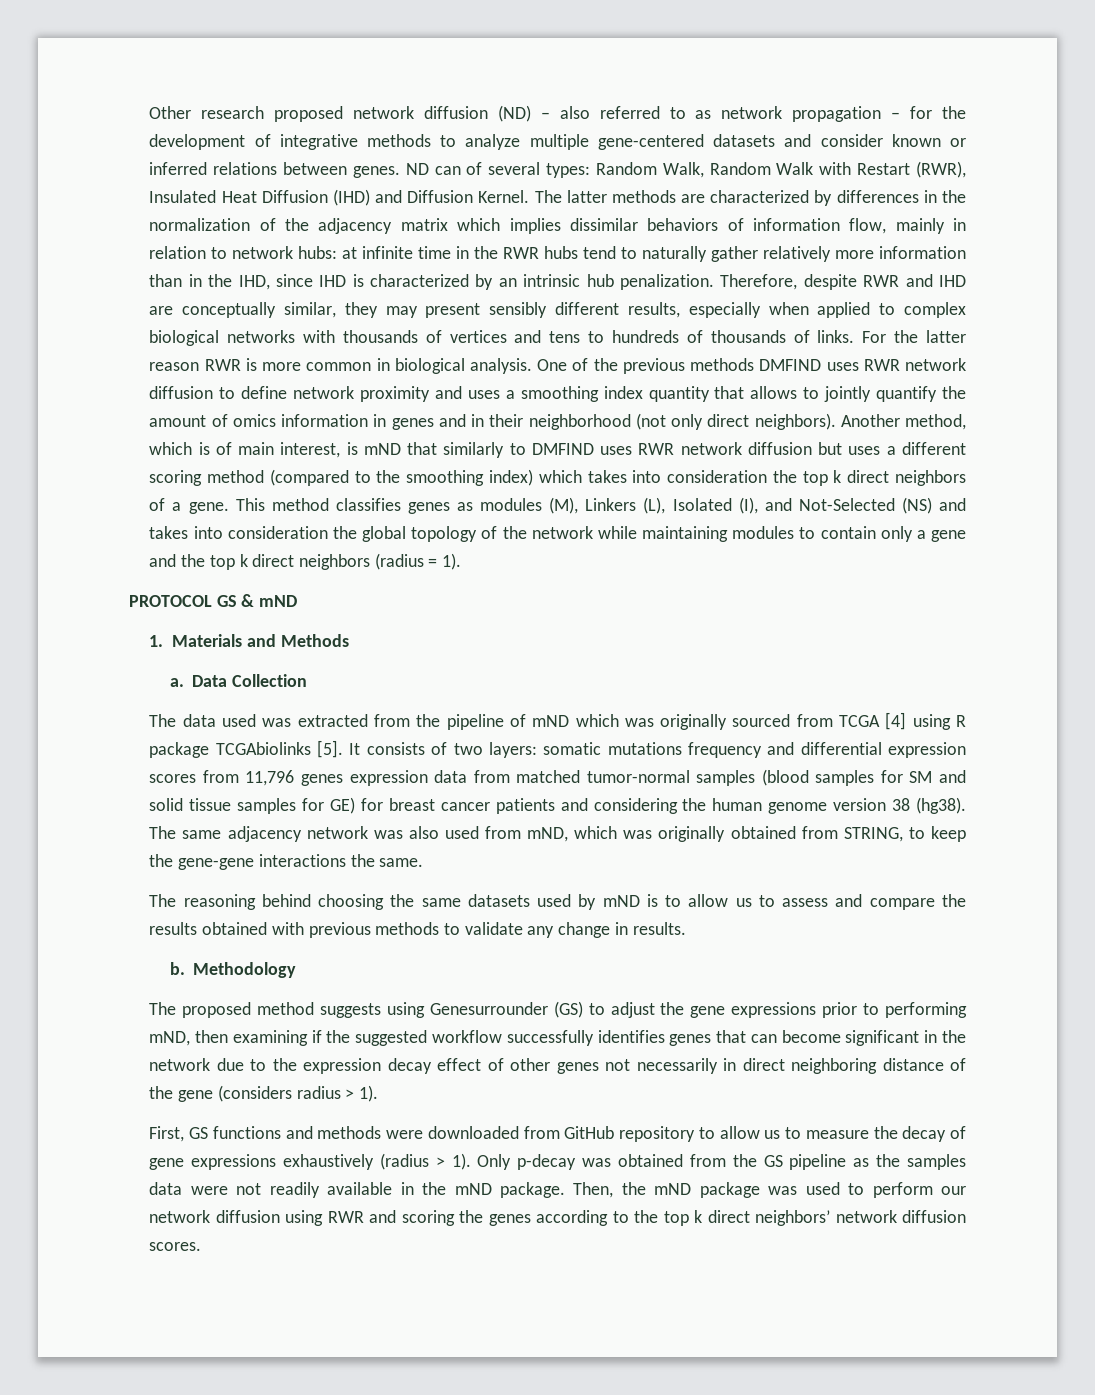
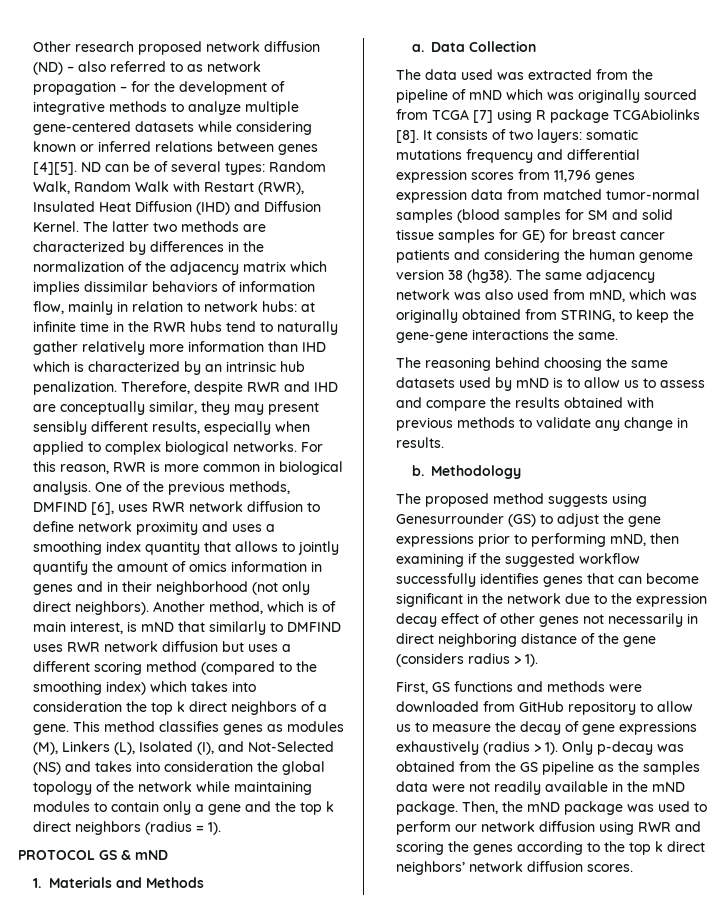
- Other research proposed network diffusion (ND) – also referred to as network propagation – for the development of integrative methods to analyze multiple gene-centered datasets and consider known or inferred relations between genes.
+ Other research proposed network diffusion (ND) – also referred to as network propagation – for the development of integrative methods to analyze multiple gene-centered datasets while considering known or inferred relations between genes [4][5].
- ND can of several types: Random Walk, Random Walk with Restart (RWR), Insulated Heat Diffusion (IHD) and Diffusion Kernel.
+ ND can be of several types: Random Walk, Random Walk with Restart (RWR), Insulated Heat Diffusion (IHD) and Diffusion Kernel.
- The latter methods are characterized by differences in the normalization of the adjacency matrix which implies dissimilar behaviors of information flow, mainly in relation to network hubs: at infinite time in the RWR hubs tend to naturally gather relatively more information than in the IHD, since IHD is characterized by an intrinsic hub penalization.
+ The latter two methods are characterized by differences in the normalization of the adjacency matrix which implies dissimilar behaviors of information flow, mainly in relation to network hubs: at infinite time in the RWR hubs tend to naturally gather relatively more information than IHD which is characterized by an intrinsic hub penalization.
- Therefore, despite RWR and IHD are conceptually similar, they may present sensibly different results, especially when applied to complex biological networks with thousands of vertices and tens to hundreds of thousands of links. For the latter reason RWR is more common in biological analysis.
+ Therefore, despite RWR and IHD are conceptually similar, they may present sensibly different results, especially when applied to complex biological networks. For this reason, RWR is more common in biological analysis.
- One of the previous methods DMFIND uses RWR network diffusion to define network proximity and uses a smoothing index quantity that allows to jointly quantify the amount of omics information in genes and in their neighborhood (not only direct neighbors).
+ One of the previous methods, DMFIND [6], uses RWR network diffusion to define network proximity and uses a smoothing index quantity that allows to jointly quantify the amount of omics information in genes and in their neighborhood (not only direct neighbors).
- The data used was extracted from the pipeline of mND which was originally sourced from TCGA [4] using R package TCGAbiolinks [5].
+ The data used was extracted from the pipeline of mND which was originally sourced from TCGA [7] using R package TCGAbiolinks [8].

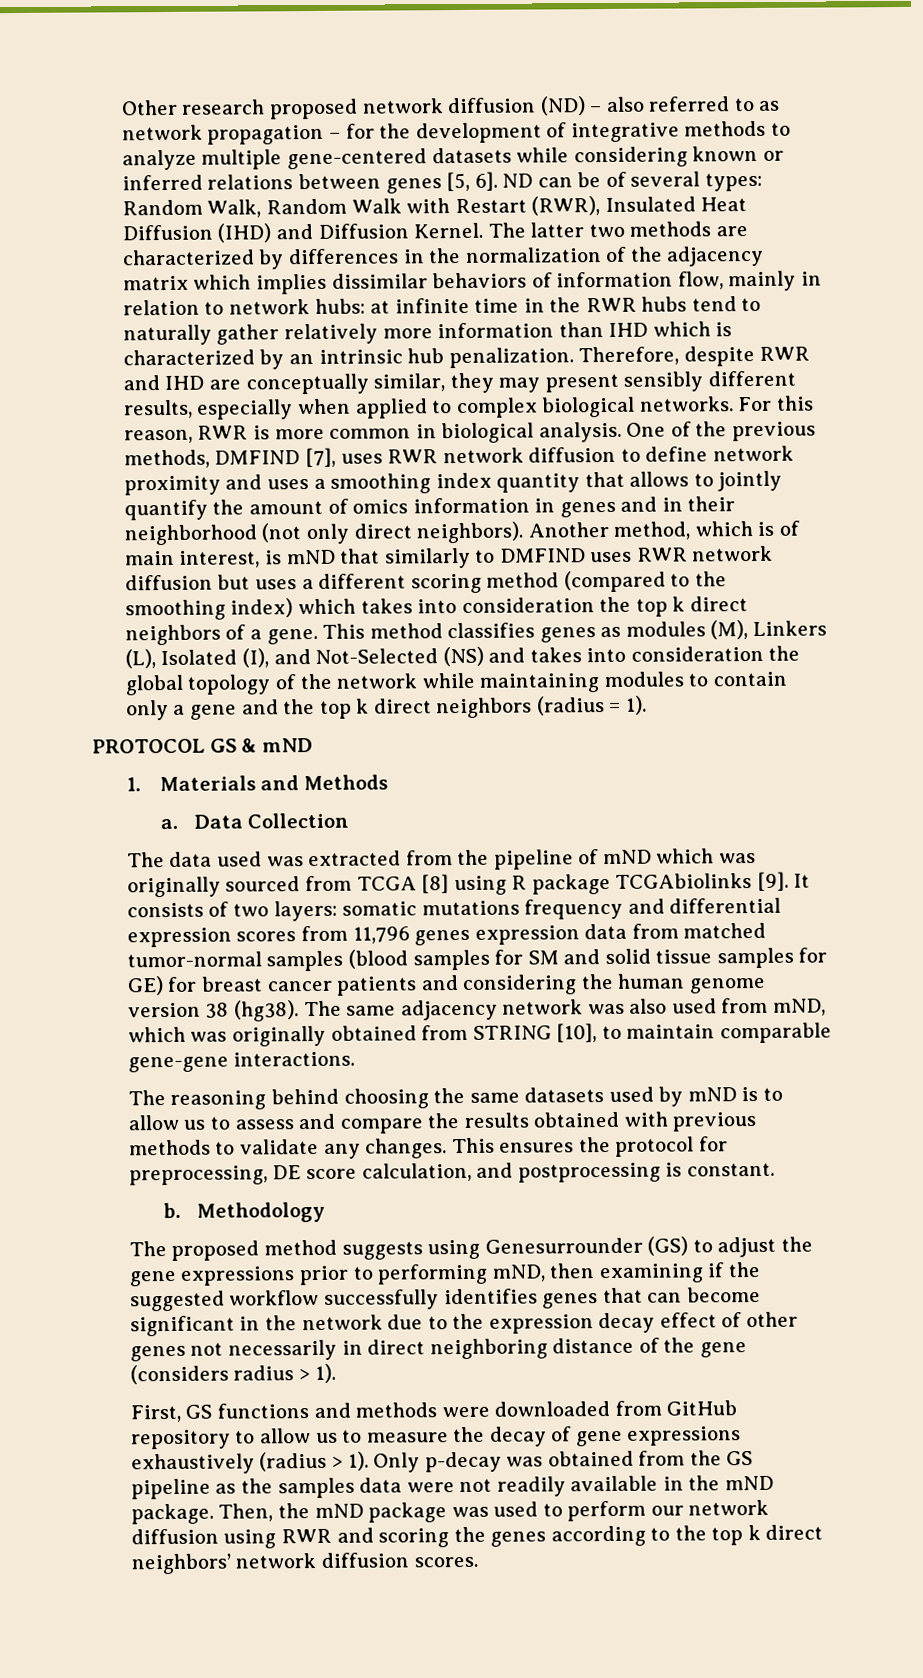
- Other research proposed network diffusion (ND) – also referred to as network propagation – for the development of integrative methods to analyze multiple gene-centered datasets while considering known or inferred relations between genes [4][5].
+ Other research proposed network diffusion (ND) – also referred to as network propagation – for the development of integrative methods to analyze multiple gene-centered datasets while considering known or inferred relations between genes [5, 6].
- One of the previous methods, DMFIND [6], uses RWR network diffusion to define network proximity and uses a smoothing index quantity that allows to jointly quantify the amount of omics information in genes and in their neighborhood (not only direct neighbors).
+ One of the previous methods, DMFIND [7], uses RWR network diffusion to define network proximity and uses a smoothing index quantity that allows to jointly quantify the amount of omics information in genes and in their neighborhood (not only direct neighbors).
- The data used was extracted from the pipeline of mND which was originally sourced from TCGA [7] using R package TCGAbiolinks [8].
+ The data used was extracted from the pipeline of mND which was originally sourced from TCGA [8] using R package TCGAbiolinks [9].
- The same adjacency network was also used from mND, which was originally obtained from STRING, to keep the gene-gene interactions the same.
+ The same adjacency network was also used from mND, which was originally obtained from STRING [10], to maintain comparable gene-gene interactions.
- The reasoning behind choosing the same datasets used by mND is to allow us to assess and compare the results obtained with previous methods to validate any change in results.
+ The reasoning behind choosing the same datasets used by mND is to allow us to assess and compare the results obtained with previous methods to validate any changes. This ensures the protocol for preprocessing, DE score calculation, and postprocessing is constant.

